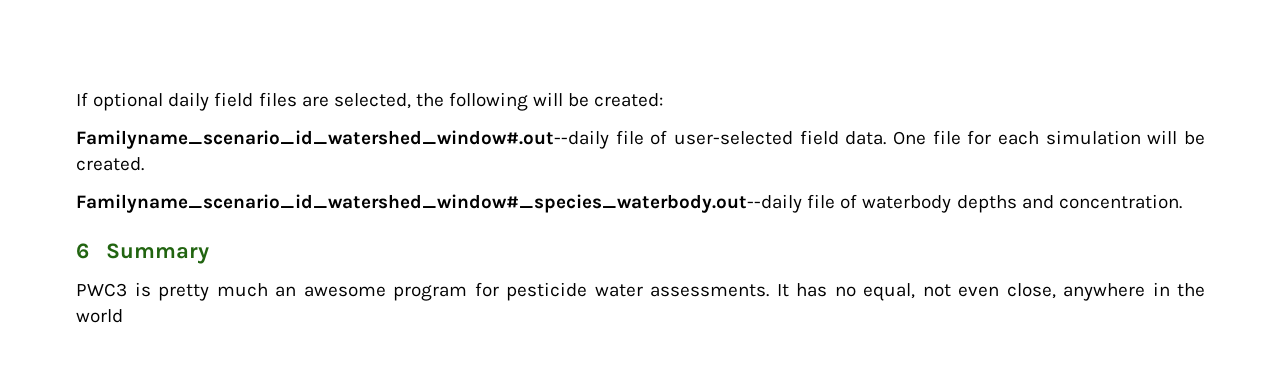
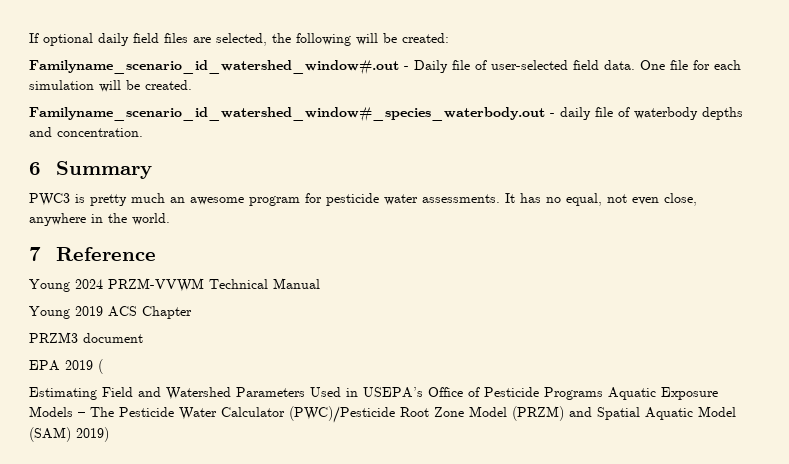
- Familyname_scenario_id_watershed_window#.out--daily file of user-selected field data.
+ Familyname_scenario_id_watershed_window#.out - Daily file of user-selected field data.
- Familyname_scenario_id_watershed_window#_species_waterbody.out--daily file of waterbody depths and concentration.
+ Familyname_scenario_id_watershed_window#_species_waterbody.out - daily file of waterbody depths and concentration.
- It has no equal, not even close, anywhere in the world
+ It has no equal, not even close, anywhere in the world.
+ 7 Reference
+ Young 2024 PRZM-VVWM Technical Manual
+ Young 2019 ACS Chapter
+ PRZM3 document
+ EPA 2019 (
+ Estimating Field and Watershed Parameters Used in USEPA’s Office of Pesticide Programs Aquatic Exposure Models – The Pesticide Water Calculator (PWC)/Pesticide Root Zone Model (PRZM) and Spatial Aquatic Model (SAM) 2019)

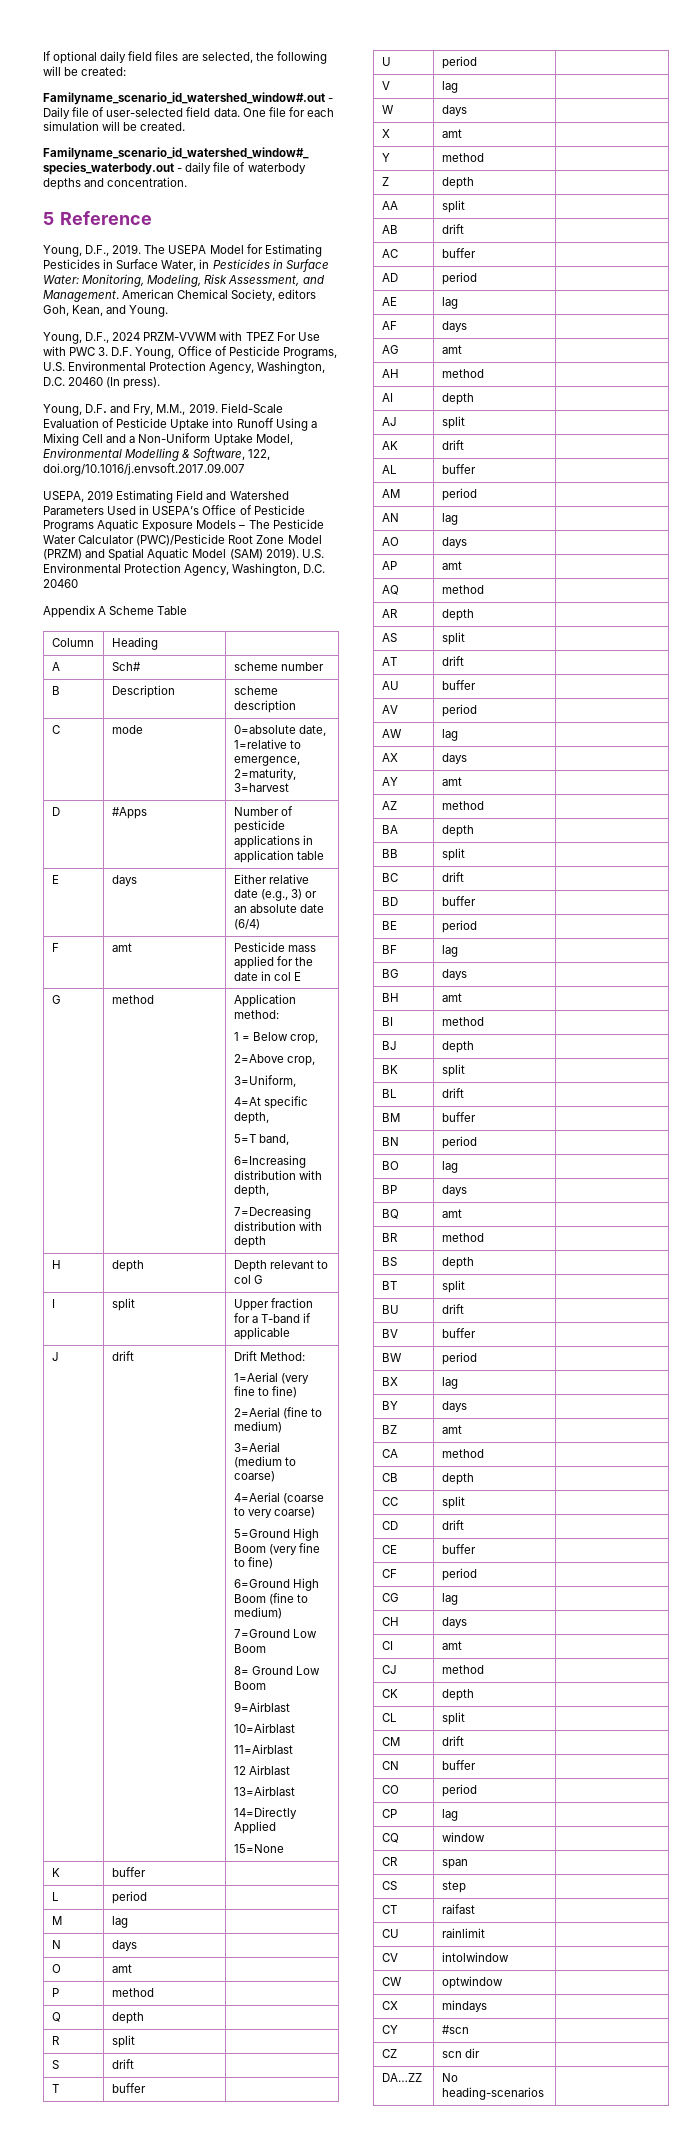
- 6 Summary
- PWC3 is pretty much an awesome program for pesticide water assessments. It has no equal, not even close, anywhere in the world.
- 7 Reference
- Young 2024 PRZM-VVWM Technical Manual
- Young 2019 ACS Chapter
- PRZM3 document
- EPA 2019 (
- Estimating Field and Watershed Parameters Used in USEPA’s Office of Pesticide Programs Aquatic Exposure Models – The Pesticide Water Calculator (PWC)/Pesticide Root Zone Model (PRZM) and Spatial Aquatic Model (SAM) 2019)
+ 5 Reference
+ Young, D.F., 2019. The USEPA Model for Estimating Pesticides in Surface Water, in Pesticides in Surface Water: Monitoring, Modeling, Risk Assessment, and Management. American Chemical Society, editors Goh, Kean, and Young.
+ Young, D.F., 2024 PRZM-VVWM with TPEZ For Use with PWC 3. D.F. Young, Office of Pesticide Programs, U.S. Environmental Protection Agency, Washington, D.C. 20460 (In press).
+ Young, D.F. and Fry, M.M., 2019. Field-Scale Evaluation of Pesticide Uptake into Runoff Using a Mixing Cell and a Non-Uniform Uptake Model, Environmental Modelling & Software, 122, doi.org/10.1016/j.envsoft.2017.09.007
+ USEPA, 2019 Estimating Field and Watershed Parameters Used in USEPA’s Office of Pesticide Programs Aquatic Exposure Models – The Pesticide Water Calculator (PWC)/Pesticide Root Zone Model (PRZM) and Spatial Aquatic Model (SAM) 2019). U.S. Environmental Protection Agency, Washington, D.C. 20460
+ Appendix A Scheme Table
+ Column | Heading |
+ A | Sch# | scheme number
+ B | Description | scheme description
+ C | mode | 0=absolute date, 1=relative to emergence, 2=maturity, 3=harvest
+ D | #Apps | Number of pesticide applications in application table
+ E | days | Either relative date (e.g., 3) or an absolute date (6/4)
+ F | amt | Pesticide mass applied for the date in col E
+ G | method | Application method:
+ 1 = Below crop,
+ 2=Above crop,
+ 3=Uniform,
+ 4=At specific depth,
+ 5=T band,
+ 6=Increasing distribution with depth,
+ 7=Decreasing distribution with depth
+ H | depth | Depth relevant to col G
+ I | split | Upper fraction for a T-band if applicable
+ J | drift | Drift Method:
+ 1=Aerial (very fine to fine)
+ 2=Aerial (fine to medium)
+ 3=Aerial (medium to coarse)
+ 4=Aerial (coarse to very coarse)
+ 5=Ground High Boom (very fine to fine)
+ 6=Ground High Boom (fine to medium)
+ 7=Ground Low Boom
+ 8= Ground Low Boom
+ 9=Airblast
+ 10=Airblast
+ 11=Airblast
+ 12 Airblast
+ 13=Airblast
+ 14=Directly Applied
+ 15=None
+ K | buffer |
+ L | period |
+ M | lag |
+ N | days |
+ O | amt |
+ P | method |
+ Q | depth |
+ R | split |
+ S | drift |
+ T | buffer |
+ U | period |
+ V | lag |
+ W | days |
+ X | amt |
+ Y | method |
+ Z | depth |
+ AA | split |
+ AB | drift |
+ AC | buffer |
+ AD | period |
+ AE | lag |
+ AF | days |
+ AG | amt |
+ AH | method |
+ AI | depth |
+ AJ | split |
+ AK | drift |
+ AL | buffer |
+ AM | period |
+ AN | lag |
+ AO | days |
+ AP | amt |
+ AQ | method |
+ AR | depth |
+ AS | split |
+ AT | drift |
+ AU | buffer |
+ AV | period |
+ AW | lag |
+ AX | days |
+ AY | amt |
+ AZ | method |
+ BA | depth |
+ BB | split |
+ BC | drift |
+ BD | buffer |
+ BE | period |
+ BF | lag |
+ BG | days |
+ BH | amt |
+ BI | method |
+ BJ | depth |
+ BK | split |
+ BL | drift |
+ BM | buffer |
+ BN | period |
+ BO | lag |
+ BP | days |
+ BQ | amt |
+ BR | method |
+ BS | depth |
+ BT | split |
+ BU | drift |
+ BV | buffer |
+ BW | period |
+ BX | lag |
+ BY | days |
+ BZ | amt |
+ CA | method |
+ CB | depth |
+ CC | split |
+ CD | drift |
+ CE | buffer |
+ CF | period |
+ CG | lag |
+ CH | days |
+ CI | amt |
+ CJ | method |
+ CK | depth |
+ CL | split |
+ CM | drift |
+ CN | buffer |
+ CO | period |
+ CP | lag |
+ CQ | window |
+ CR | span |
+ CS | step |
+ CT | raifast |
+ CU | rainlimit |
+ CV | intolwindow |
+ CW | optwindow |
+ CX | mindays |
+ CY | #scn |
+ CZ | scn dir |
+ DA…ZZ | No heading-scenarios |

